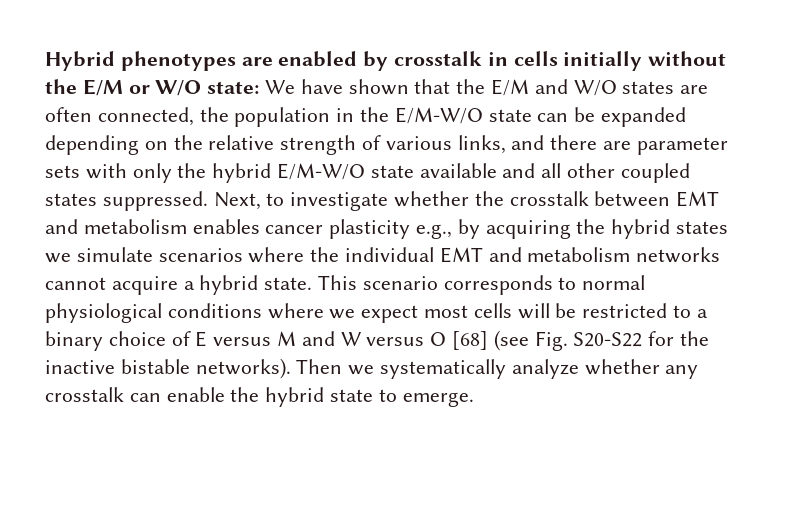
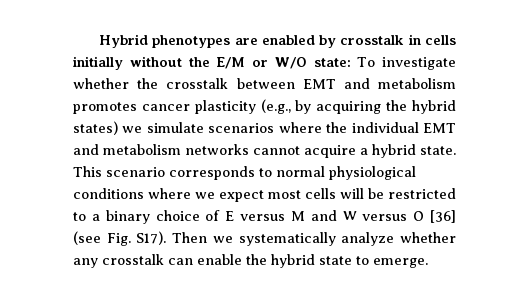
- Hybrid phenotypes are enabled by crosstalk in cells initially without the E/M or W/O state: We have shown that the E/M and W/O states are often connected, the population in the E/M-W/O state can be expanded depending on the relative strength of various links, and there are parameter sets with only the hybrid E/M-W/O state available and all other coupled states suppressed. Next, to investigate whether the crosstalk between EMT and metabolism enables cancer plasticity e.g., by acquiring the hybrid states we simulate scenarios where the individual EMT and metabolism networks cannot acquire a hybrid state.
+ Hybrid phenotypes are enabled by crosstalk in cells initially without the E/M or W/O state: To investigate whether the crosstalk between EMT and metabolism promotes cancer plasticity (e.g., by acquiring the hybrid states) we simulate scenarios where the individual EMT and metabolism networks cannot acquire a hybrid state.
- This scenario corresponds to normal physiological conditions where we expect most cells will be restricted to a binary choice of E versus M and W versus O [68] (see Fig. S20-S22 for the inactive bistable networks).
+ This scenario corresponds to normal physiological conditions where we expect most cells will be restricted to a binary choice of E versus M and W versus O [36] (see Fig. S17).

